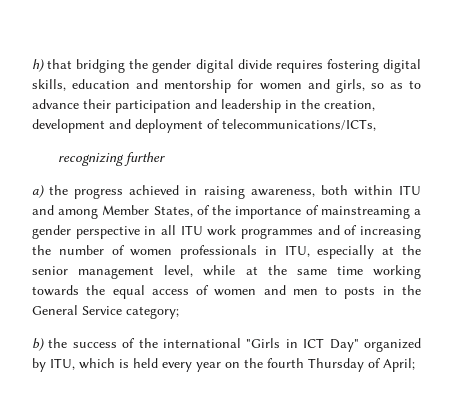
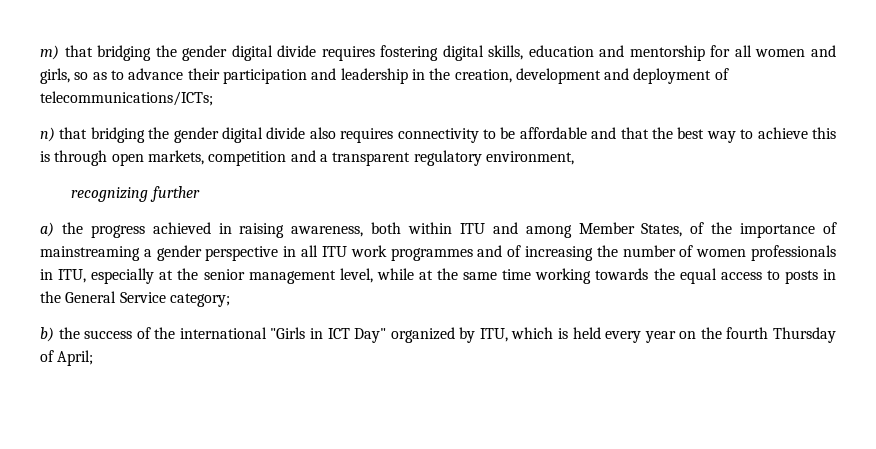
- h) that bridging the gender digital divide requires fostering digital skills, education and mentorship for women and girls, so as to advance their participation and leadership in the creation, development and deployment of telecommunications/ICTs,
+ m) that bridging the gender digital divide requires fostering digital skills, education and mentorship for all women and girls, so as to advance their participation and leadership in the creation, development and deployment of telecommunications/ICTs;
+ n) that bridging the gender digital divide also requires connectivity to be affordable and that the best way to achieve this is through open markets, competition and a transparent regulatory environment,
- a) the progress achieved in raising awareness, both within ITU and among Member States, of the importance of mainstreaming a gender perspective in all ITU work programmes and of increasing the number of women professionals in ITU, especially at the senior management level, while at the same time working towards the equal access of women and men to posts in the General Service category;
+ a) the progress achieved in raising awareness, both within ITU and among Member States, of the importance of mainstreaming a gender perspective in all ITU work programmes and of increasing the number of women professionals in ITU, especially at the senior management level, while at the same time working towards the equal access to posts in the General Service category;

